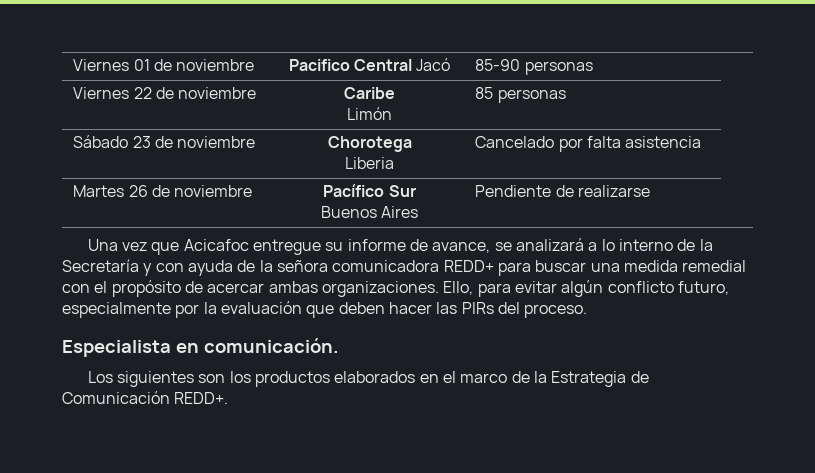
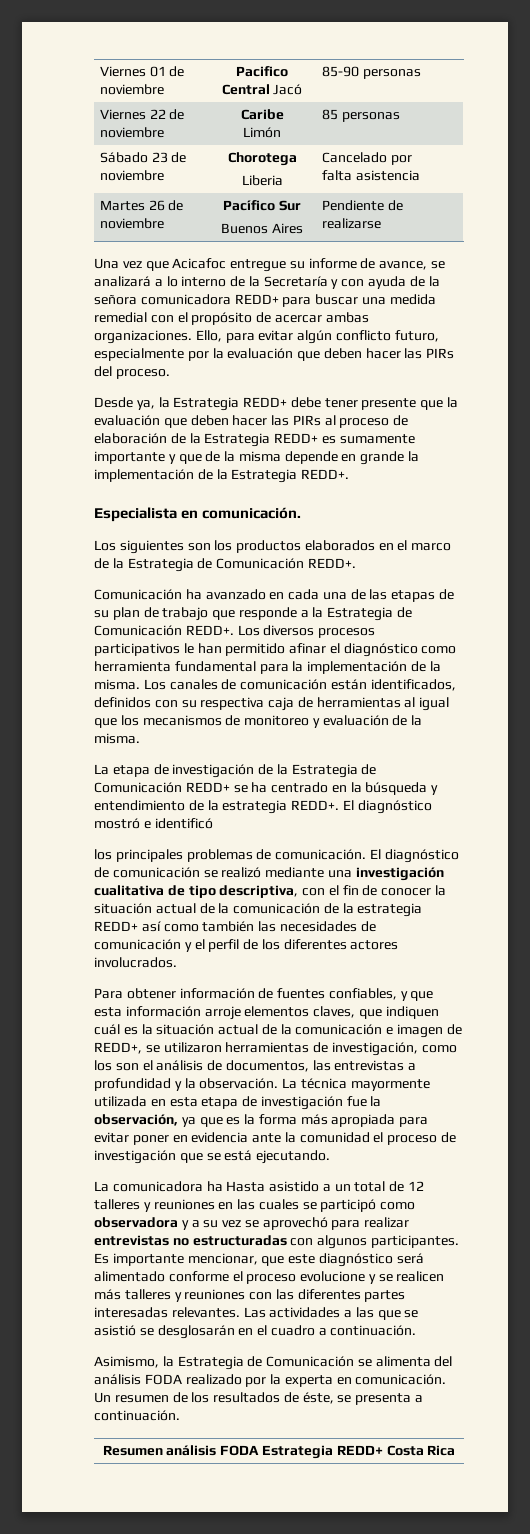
+ Desde ya, la Estrategia REDD+ debe tener presente que la evaluación que deben hacer las PIRs al proceso de elaboración de la Estrategia REDD+ es sumamente importante y que de la misma depende en grande la implementación de la Estrategia REDD+.
+ Comunicación ha avanzado en cada una de las etapas de su plan de trabajo que responde a la Estrategia de Comunicación REDD+. Los diversos procesos participativos le han permitido afinar el diagnóstico como herramienta fundamental para la implementación de la misma. Los canales de comunicación están identificados, definidos con su respectiva caja de herramientas al igual que los mecanismos de monitoreo y evaluación de la misma.
+ La etapa de investigación de la Estrategia de Comunicación REDD+ se ha centrado en la búsqueda y entendimiento de la estrategia REDD+. El diagnóstico mostró e identificó
+ los principales problemas de comunicación. El diagnóstico de comunicación se realizó mediante una investigación cualitativa de tipo descriptiva, con el fin de conocer la situación actual de la comunicación de la estrategia REDD+ así como también las necesidades de comunicación y el perfil de los diferentes actores involucrados.
+ Para obtener información de fuentes confiables, y que esta información arroje elementos claves, que indiquen cuál es la situación actual de la comunicación e imagen de REDD+, se utilizaron herramientas de investigación, como los son el análisis de documentos, las entrevistas a profundidad y la observación. La técnica mayormente utilizada en esta etapa de investigación fue la observación, ya que es la forma más apropiada para evitar poner en evidencia ante la comunidad el proceso de investigación que se está ejecutando.
+ La comunicadora ha Hasta asistido a un total de 12 talleres y reuniones en las cuales se participó como observadora y a su vez se aprovechó para realizar entrevistas no estructuradas con algunos participantes. Es importante mencionar, que este diagnóstico será alimentado conforme el proceso evolucione y se realicen más talleres y reuniones con las diferentes partes interesadas relevantes. Las actividades a las que se asistió se desglosarán en el cuadro a continuación.
+ Asimismo, la Estrategia de Comunicación se alimenta del análisis FODA realizado por la experta en comunicación. Un resumen de los resultados de éste, se presenta a continuación.
+ Resumen análisis FODA Estrategia REDD+ Costa Rica

